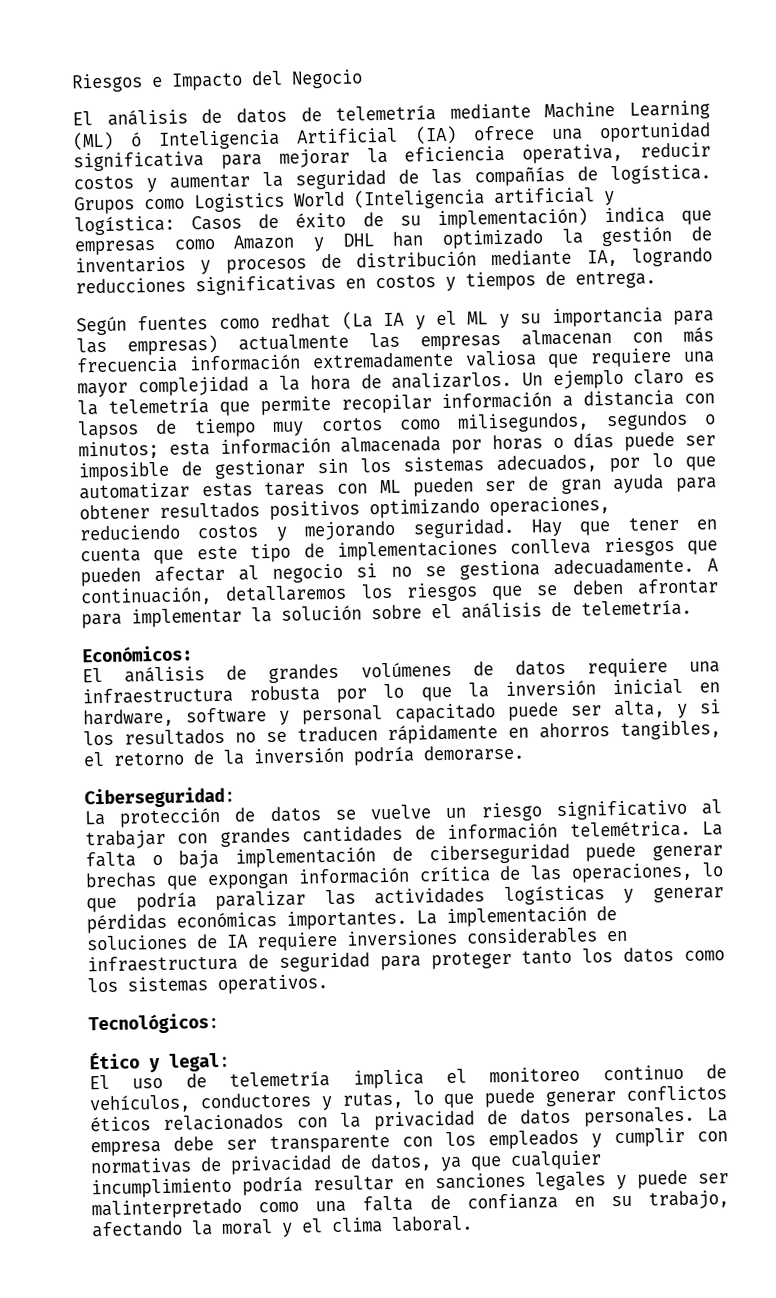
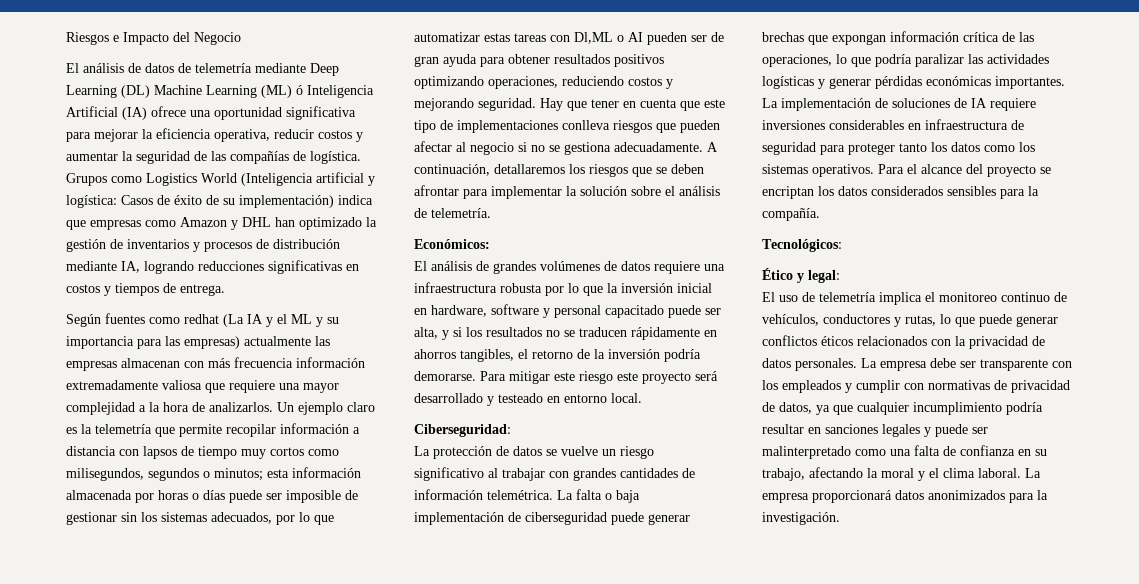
- El análisis de datos de telemetría mediante Machine Learning (ML) ó Inteligencia Artificial (IA) ofrece una oportunidad significativa para mejorar la eficiencia operativa, reducir costos y aumentar la seguridad de las compañías de logística.
+ El análisis de datos de telemetría mediante Deep Learning (DL) Machine Learning (ML) ó Inteligencia Artificial (IA) ofrece una oportunidad significativa para mejorar la eficiencia operativa, reducir costos y aumentar la seguridad de las compañías de logística.
- esta información almacenada por horas o días puede ser imposible de gestionar sin los sistemas adecuados, por lo que automatizar estas tareas con ML pueden ser de gran ayuda para obtener resultados positivos optimizando operaciones, reduciendo costos y mejorando seguridad.
+ esta información almacenada por horas o días puede ser imposible de gestionar sin los sistemas adecuados, por lo que automatizar estas tareas con Dl,ML o AI pueden ser de gran ayuda para obtener resultados positivos optimizando operaciones, reduciendo costos y mejorando seguridad.
+ Para mitigar este riesgo este proyecto será desarrollado y testeado en entorno local.
+ Para el alcance del proyecto se encriptan los datos considerados sensibles para la compañía.
+ La empresa proporcionará datos anonimizados para la investigación.

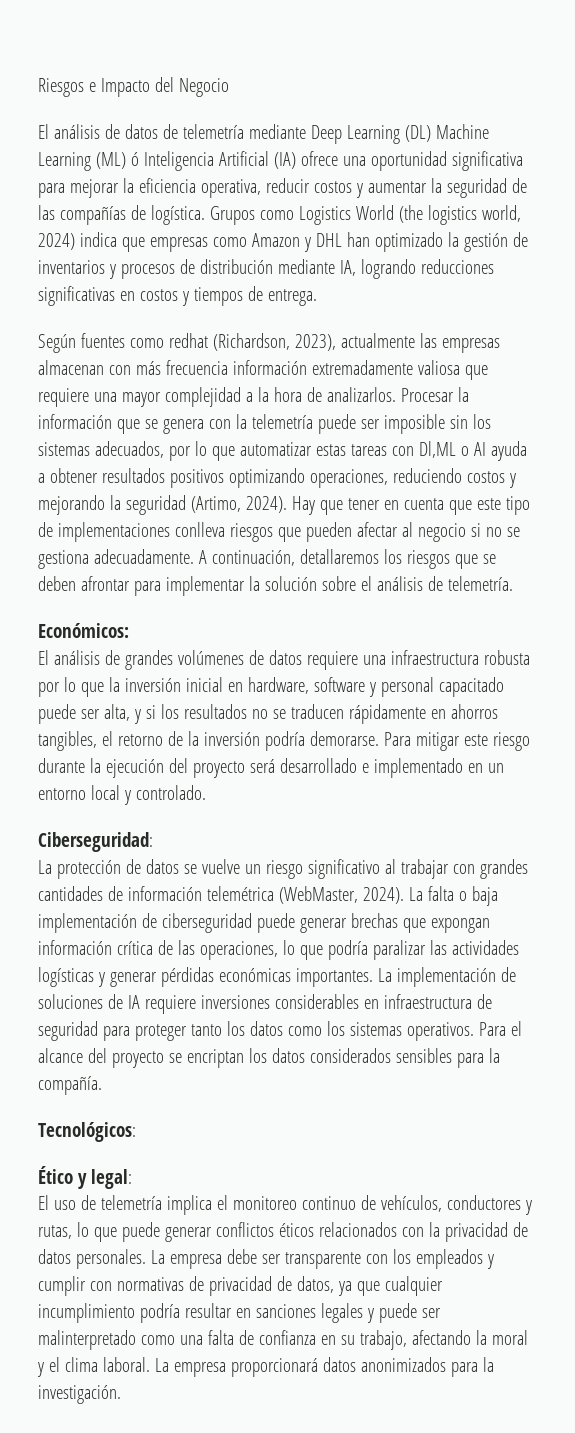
- Grupos como Logistics World (Inteligencia artificial y logística: Casos de éxito de su implementación) indica que empresas como Amazon y DHL han optimizado la gestión de inventarios y procesos de distribución mediante IA, logrando reducciones significativas en costos y tiempos de entrega.
+ Grupos como Logistics World (the logistics world, 2024) indica que empresas como Amazon y DHL han optimizado la gestión de inventarios y procesos de distribución mediante IA, logrando reducciones significativas en costos y tiempos de entrega.
- Según fuentes como redhat (La IA y el ML y su importancia para las empresas) actualmente las empresas almacenan con más frecuencia información extremadamente valiosa que requiere una mayor complejidad a la hora de analizarlos.
+ Según fuentes como redhat (Richardson, 2023), actualmente las empresas almacenan con más frecuencia información extremadamente valiosa que requiere una mayor complejidad a la hora de analizarlos.
- Un ejemplo claro es la telemetría que permite recopilar información a distancia con lapsos de tiempo muy cortos como milisegundos, segundos o minutos; esta información almacenada por horas o días puede ser imposible de gestionar sin los sistemas adecuados, por lo que automatizar estas tareas con Dl,ML o AI pueden ser de gran ayuda para obtener resultados positivos optimizando operaciones, reduciendo costos y mejorando seguridad.
+ Procesar la información que se genera con la telemetría puede ser imposible sin los sistemas adecuados, por lo que automatizar estas tareas con Dl,ML o AI ayuda a obtener resultados positivos optimizando operaciones, reduciendo costos y mejorando la seguridad (Artimo, 2024).
- Para mitigar este riesgo este proyecto será desarrollado y testeado en entorno local.
+ Para mitigar este riesgo durante la ejecución del proyecto será desarrollado e implementado en un entorno local y controlado.
- La protección de datos se vuelve un riesgo significativo al trabajar con grandes cantidades de información telemétrica.
+ La protección de datos se vuelve un riesgo significativo al trabajar con grandes cantidades de información telemétrica (WebMaster, 2024).

